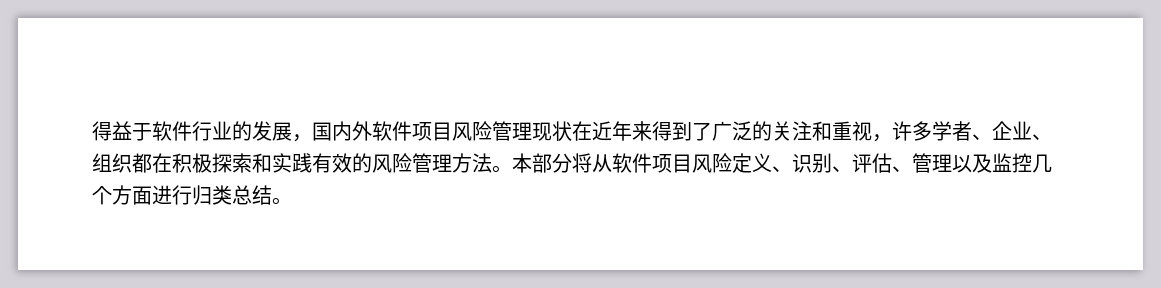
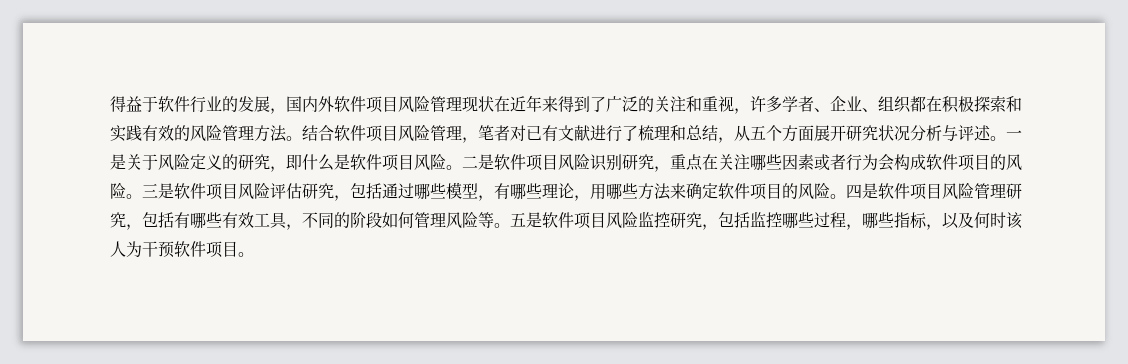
- 本部分将从软件项目风险定义、识别、评估、管理以及监控几个方面进行归类总结。
+ 结合软件项目风险管理，笔者对已有文献进行了梳理和总结，从五个方面展开研究状况分析与评述。一是关于风险定义的研究，即什么是软件项目风险。二是软件项目风险识别研究，重点在关注哪些因素或者行为会构成软件项目的风险。三是软件项目风险评估研究，包括通过哪些模型，有哪些理论，用哪些方法来确定软件项目的风险。四是软件项目风险管理研究，包括有哪些有效工具，不同的阶段如何管理风险等。五是软件项目风险监控研究，包括监控哪些过程，哪些指标，以及何时该人为干预软件项目。

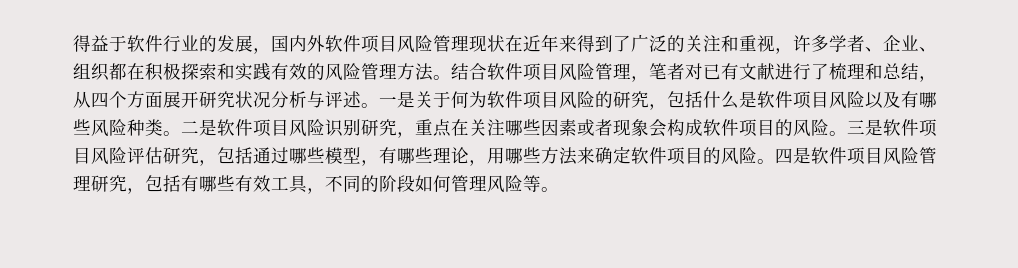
- 结合软件项目风险管理，笔者对已有文献进行了梳理和总结，从五个方面展开研究状况分析与评述。
+ 结合软件项目风险管理，笔者对已有文献进行了梳理和总结，从四个方面展开研究状况分析与评述。
- 一是关于风险定义的研究，即什么是软件项目风险。
+ 一是关于何为软件项目风险的研究，包括什么是软件项目风险以及有哪些风险种类。
- 二是软件项目风险识别研究，重点在关注哪些因素或者行为会构成软件项目的风险。
+ 二是软件项目风险识别研究，重点在关注哪些因素或者现象会构成软件项目的风险。
- 五是软件项目风险监控研究，包括监控哪些过程，哪些指标，以及何时该人为干预软件项目。

